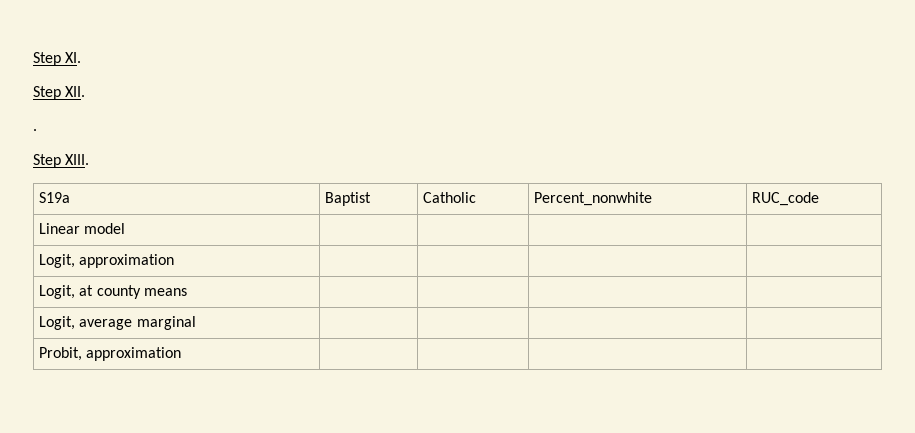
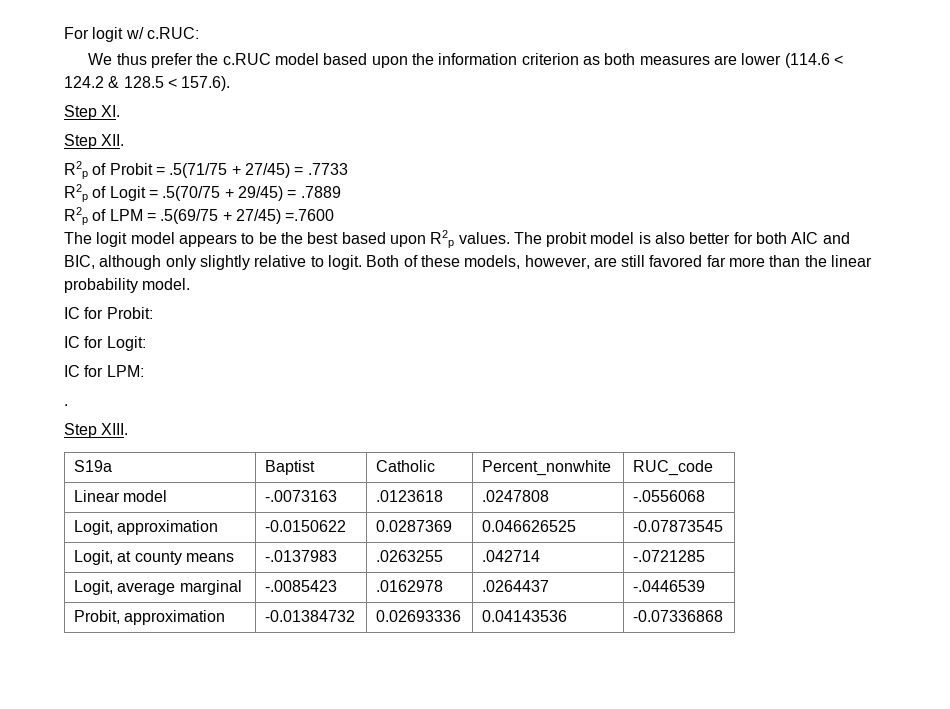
+ For logit w/ c.RUC:
+ We thus prefer the c.RUC model based upon the information criterion as both measures are lower (114.6 < 124.2 & 128.5 < 157.6).
  Step XI.
  Step XII.
+ R2p of Probit = .5(71/75 + 27/45) = .7733
+ R2p of Logit = .5(70/75 + 29/45) = .7889
+ R2p of LPM = .5(69/75 + 27/45) =.7600
+ The logit model appears to be the best based upon R2p values. The probit model is also better for both AIC and BIC, although only slightly relative to logit. Both of these models, however, are still favored far more than the linear probability model.
+ IC for Probit:
+ IC for Logit:
+ IC for LPM:
- Linear model | | | |
- Logit, approximation | | | |
+ Linear model | -.0073163 | .0123618 | .0247808 | -.0556068
+ Logit, approximation | -0.0150622 | 0.0287369 | 0.046626525 | -0.07873545
- Logit, at county means | | | |
+ Logit, at county means | -.0137983 | .0263255 | .042714 | -.0721285
- Logit, average marginal | | | |
- Probit, approximation | | | |
+ Logit, average marginal | -.0085423 | .0162978 | .0264437 | -.0446539
+ Probit, approximation | -0.01384732 | 0.02693336 | 0.04143536 | -0.07336868

